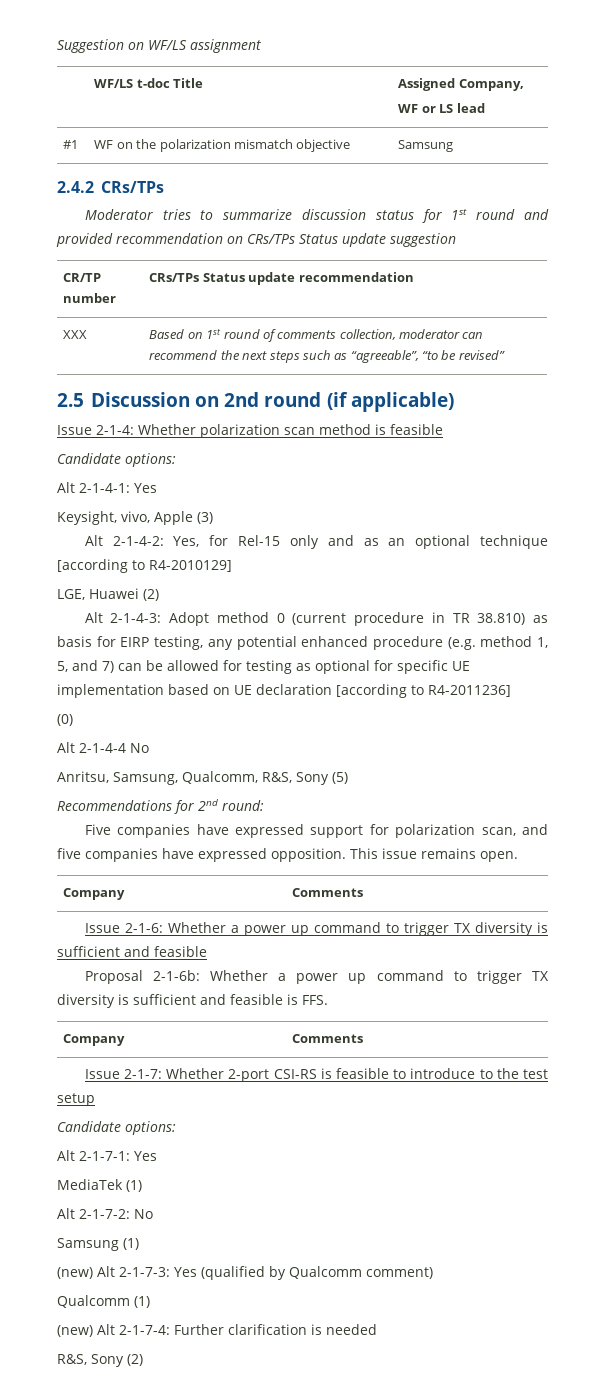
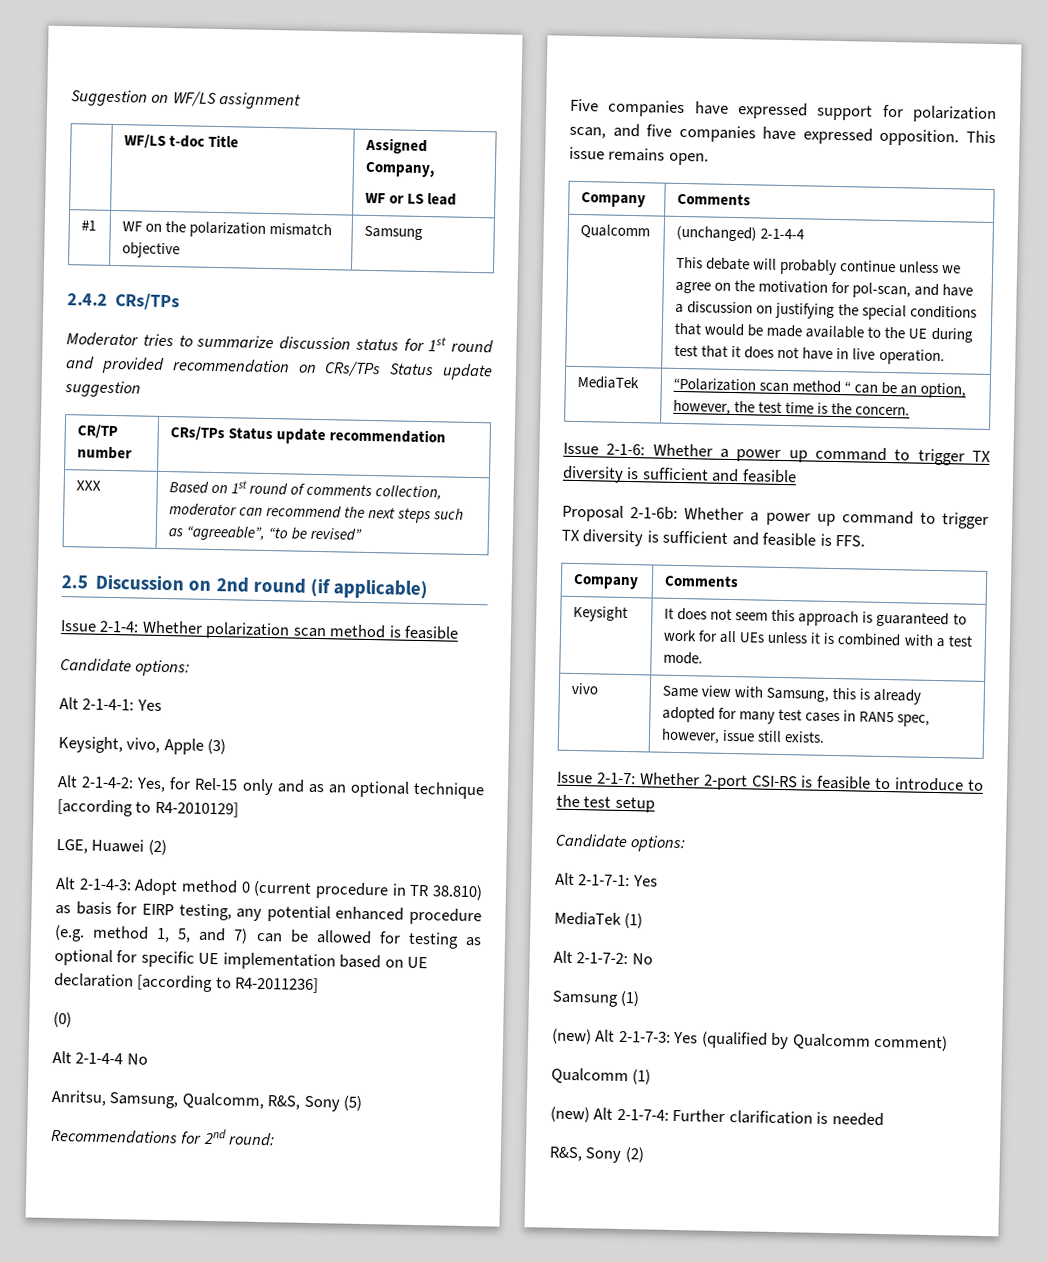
+ Qualcomm | (unchanged) 2-1-4-4
+ This debate will probably continue unless we agree on the motivation for pol-scan, and have a discussion on justifying the special conditions that would be made available to the UE during test that it does not have in live operation.
+ MediaTek | “Polarization scan method “ can be an option, however, the test time is the concern.
+ Keysight | It does not seem this approach is guaranteed to work for all UEs unless it is combined with a test mode.
+ vivo | Same view with Samsung, this is already adopted for many test cases in RAN5 spec, however, issue still exists.

